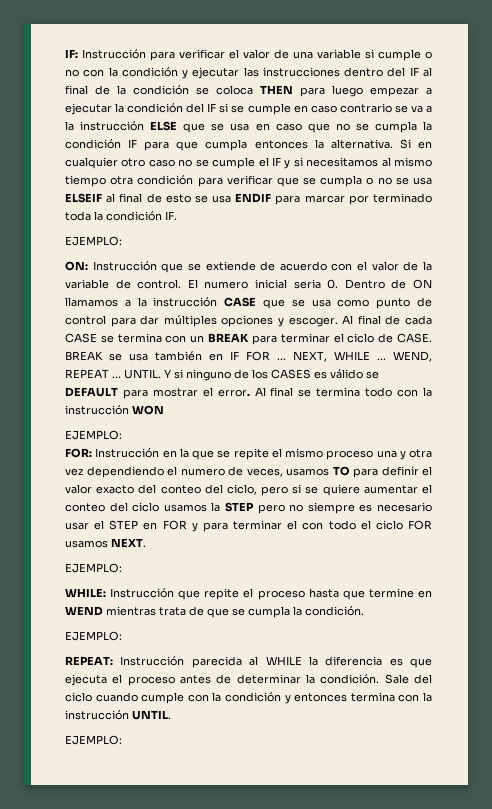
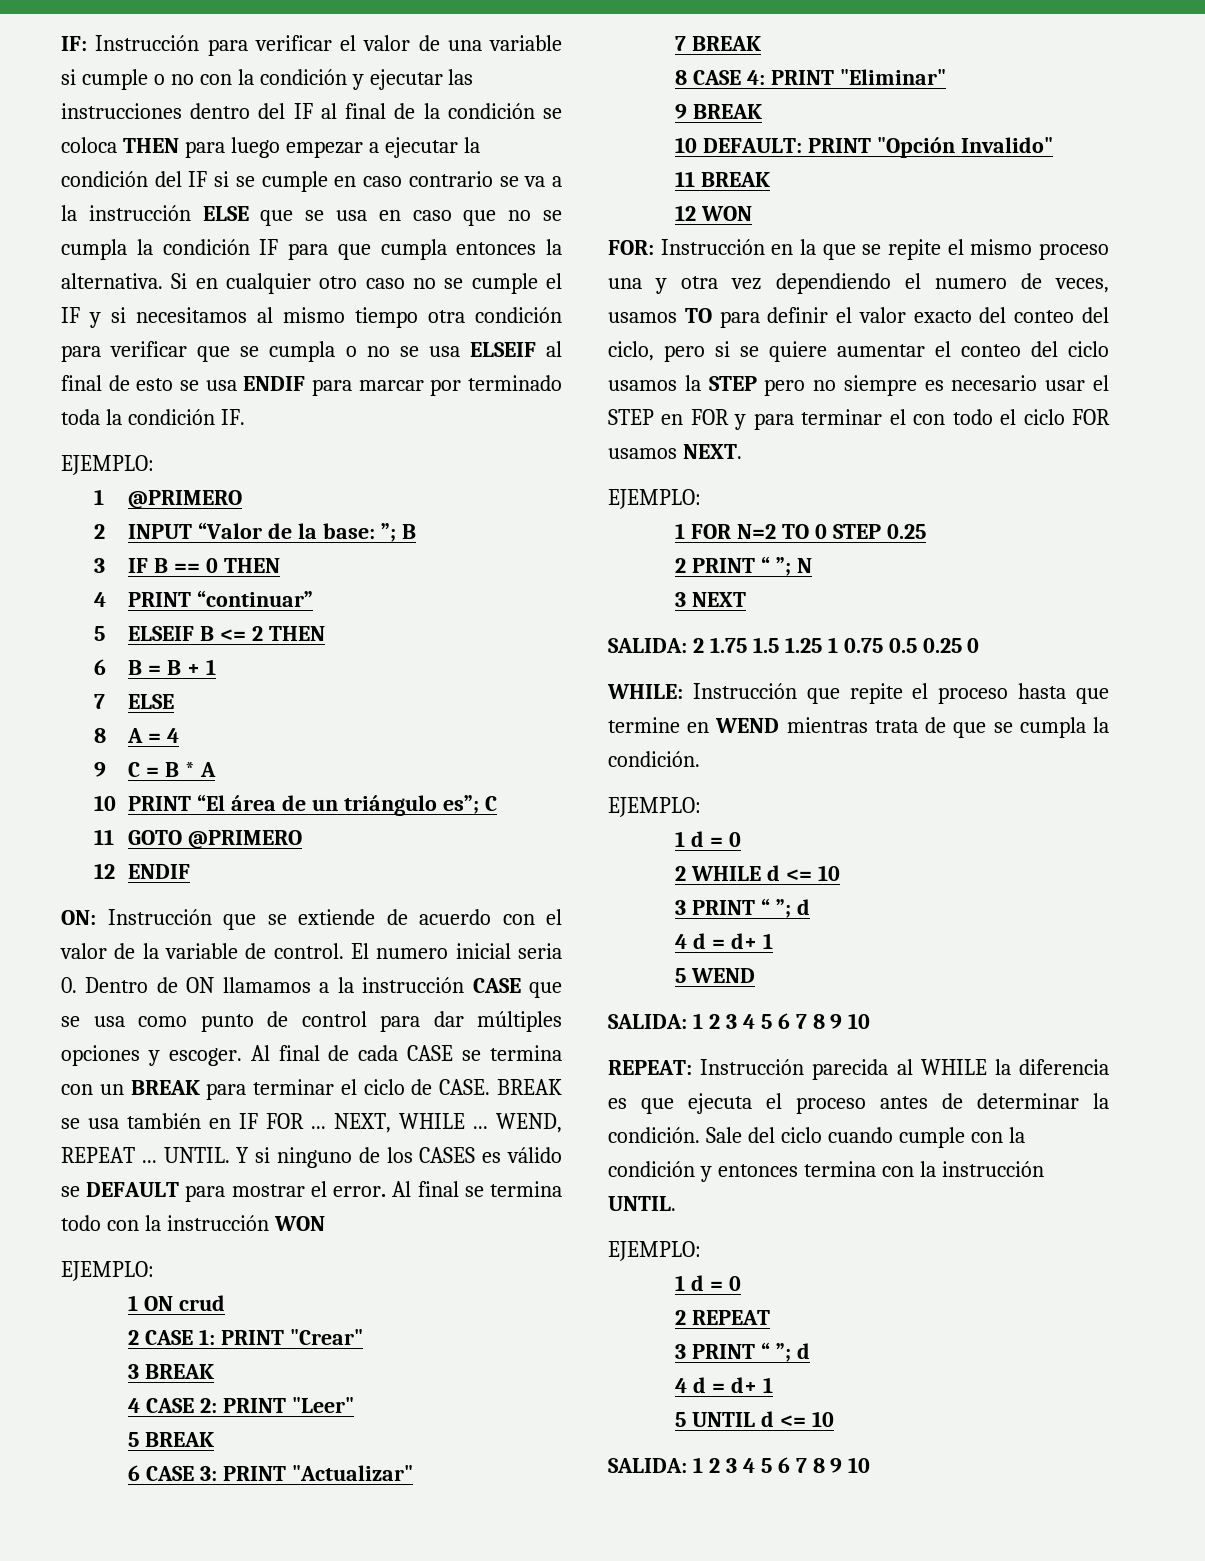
+ 1 @PRIMERO
+ 2 INPUT “Valor de la base: ”; B
+ 3 IF B == 0 THEN
+ 4 PRINT “continuar”
+ 5 ELSEIF B <= 2 THEN
+ 6 B = B + 1
+ 7 ELSE
+ 8 A = 4
+ 9 C = B * A
+ 10 PRINT “El área de un triángulo es”; C
+ 11 GOTO @PRIMERO
+ 12 ENDIF
+ 1 ON crud
+ 2 CASE 1: PRINT "Crear"
+ 3 BREAK
+ 4 CASE 2: PRINT "Leer"
+ 5 BREAK
+ 6 CASE 3: PRINT "Actualizar"
+ 7 BREAK
+ 8 CASE 4: PRINT "Eliminar"
+ 9 BREAK
+ 10 DEFAULT: PRINT "Opción Invalido"
+ 11 BREAK
+ 12 WON
+ 1 FOR N=2 TO 0 STEP 0.25
+ 2 PRINT “ ”; N
+ 3 NEXT
+ SALIDA: 2 1.75 1.5 1.25 1 0.75 0.5 0.25 0
  WHILE: Instrucción que repite el proceso hasta que termine en WEND mientras trata de que se cumpla la condición.
  EJEMPLO:
+ 1 d = 0
+ 2 WHILE d <= 10
+ 3 PRINT “ ”; d
+ 4 d = d+ 1
+ 5 WEND
+ SALIDA: 1 2 3 4 5 6 7 8 9 10
  Sale del ciclo cuando cumple con la condición y entonces termina con la instrucción UNTIL.
  EJEMPLO:
+ 1 d = 0
+ 2 REPEAT
+ 3 PRINT “ ”; d
+ 4 d = d+ 1
+ 5 UNTIL d <= 10
+ SALIDA: 1 2 3 4 5 6 7 8 9 10

